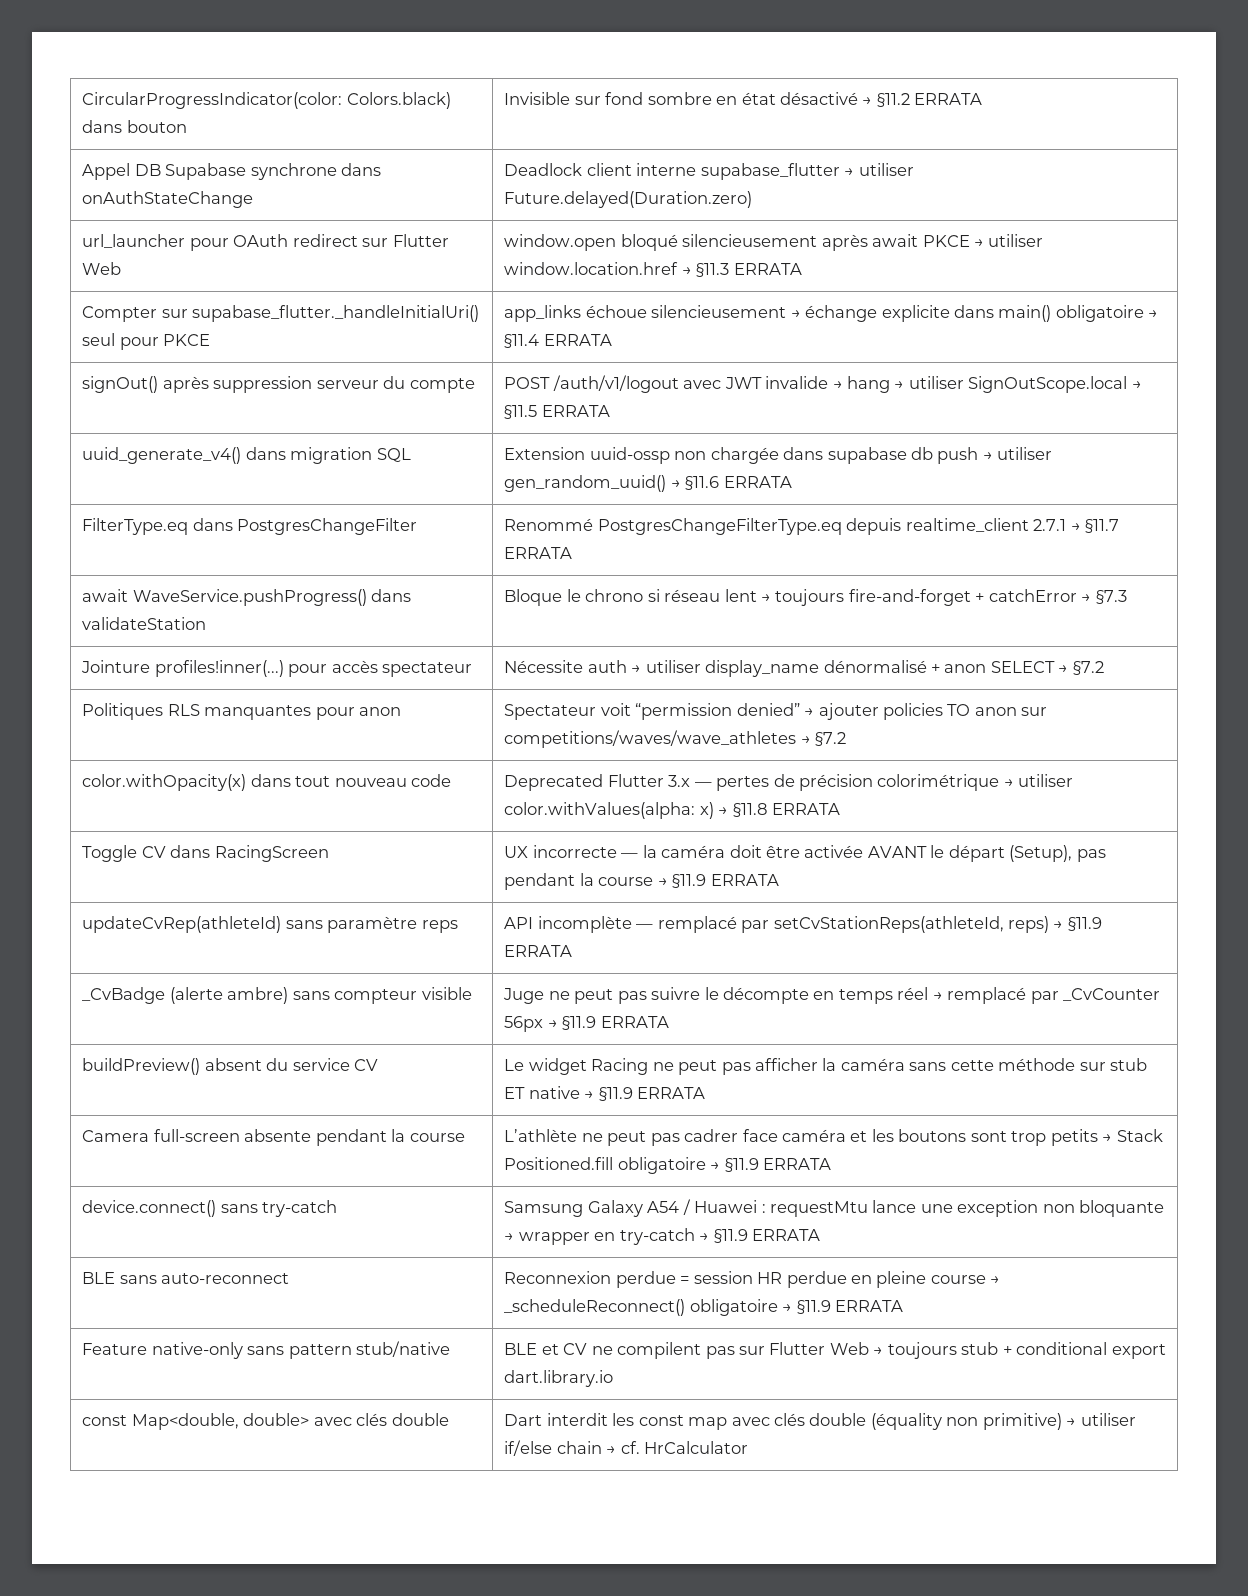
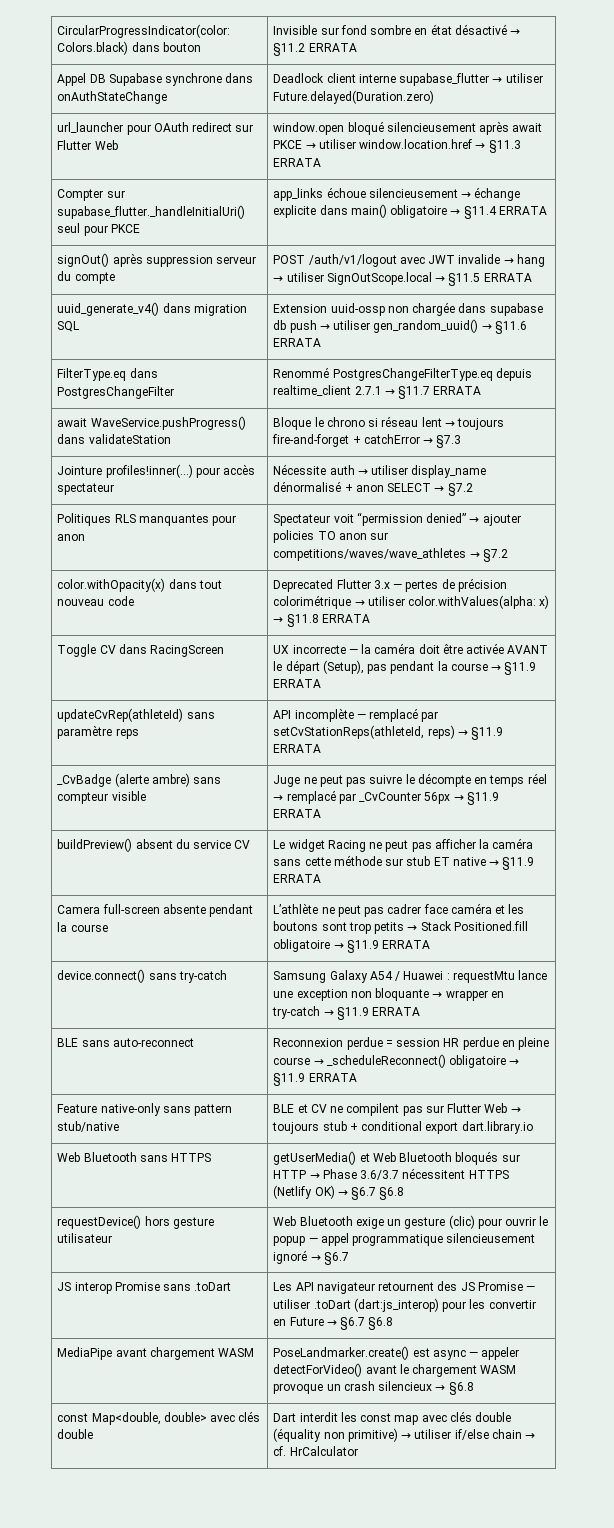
+ Web Bluetooth sans HTTPS | getUserMedia() et Web Bluetooth bloqués sur HTTP → Phase 3.6/3.7 nécessitent HTTPS (Netlify OK) → §6.7 §6.8
+ requestDevice() hors gesture utilisateur | Web Bluetooth exige un gesture (clic) pour ouvrir le popup — appel programmatique silencieusement ignoré → §6.7
+ JS interop Promise sans .toDart | Les API navigateur retournent des JS Promise — utiliser .toDart (dart:js_interop) pour les convertir en Future → §6.7 §6.8
+ MediaPipe avant chargement WASM | PoseLandmarker.create() est async — appeler detectForVideo() avant le chargement WASM provoque un crash silencieux → §6.8

